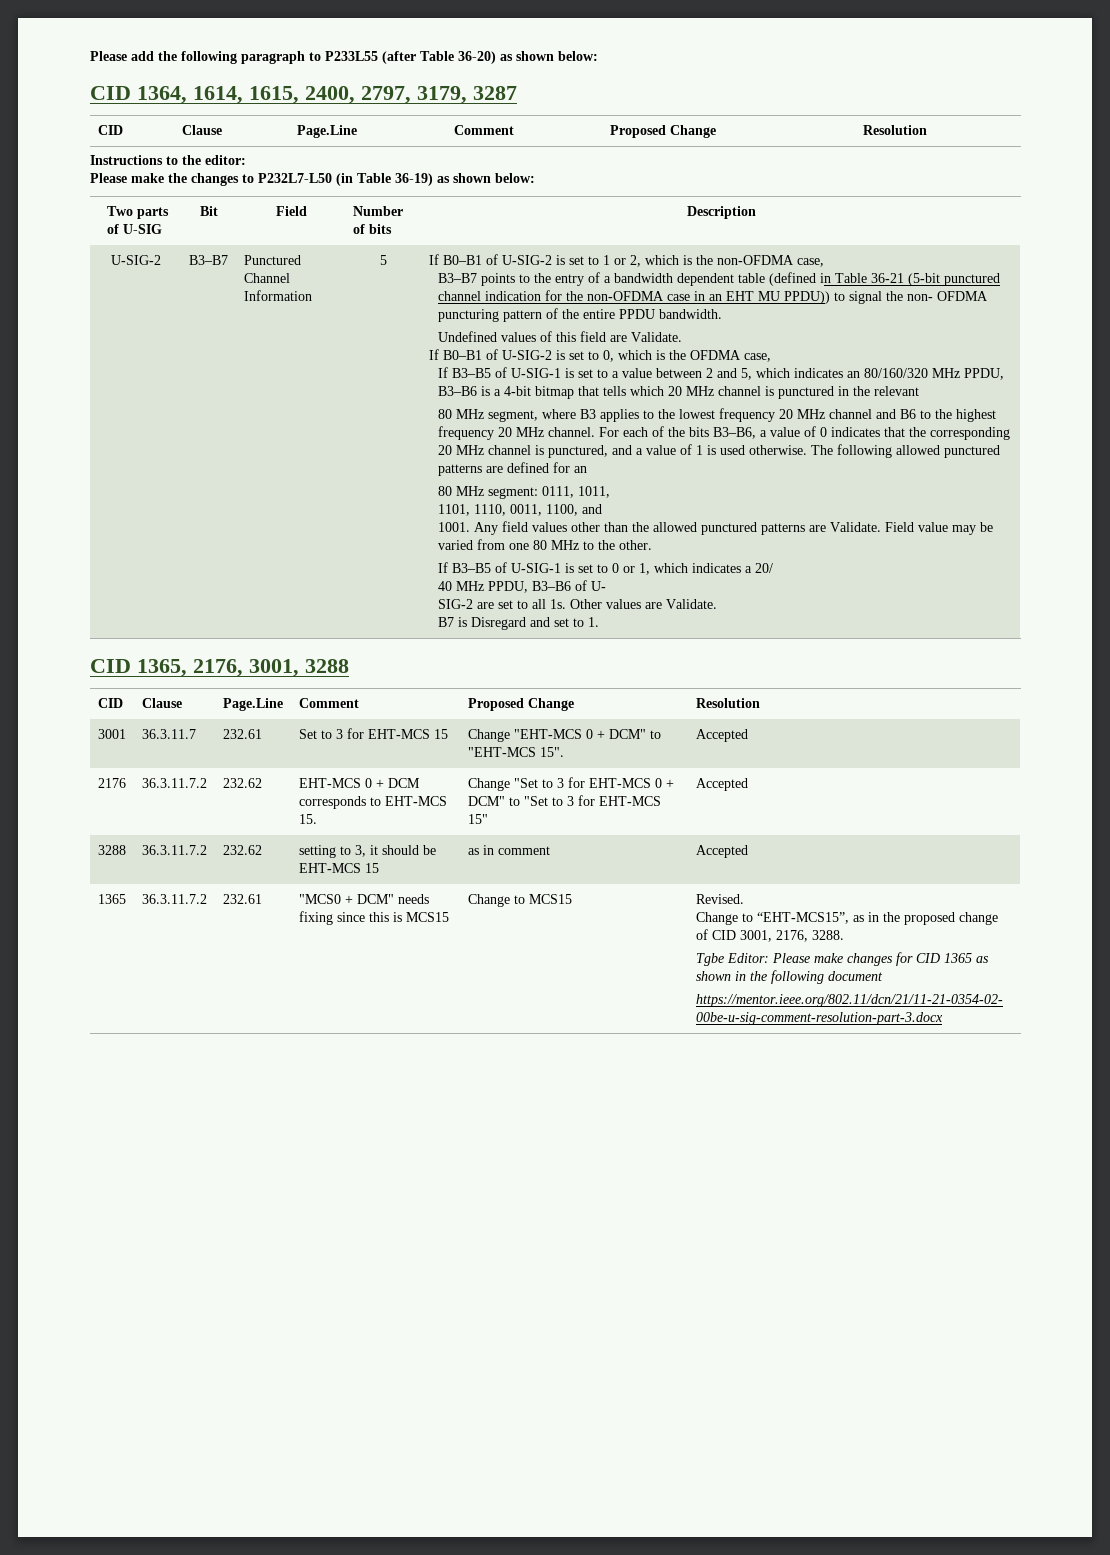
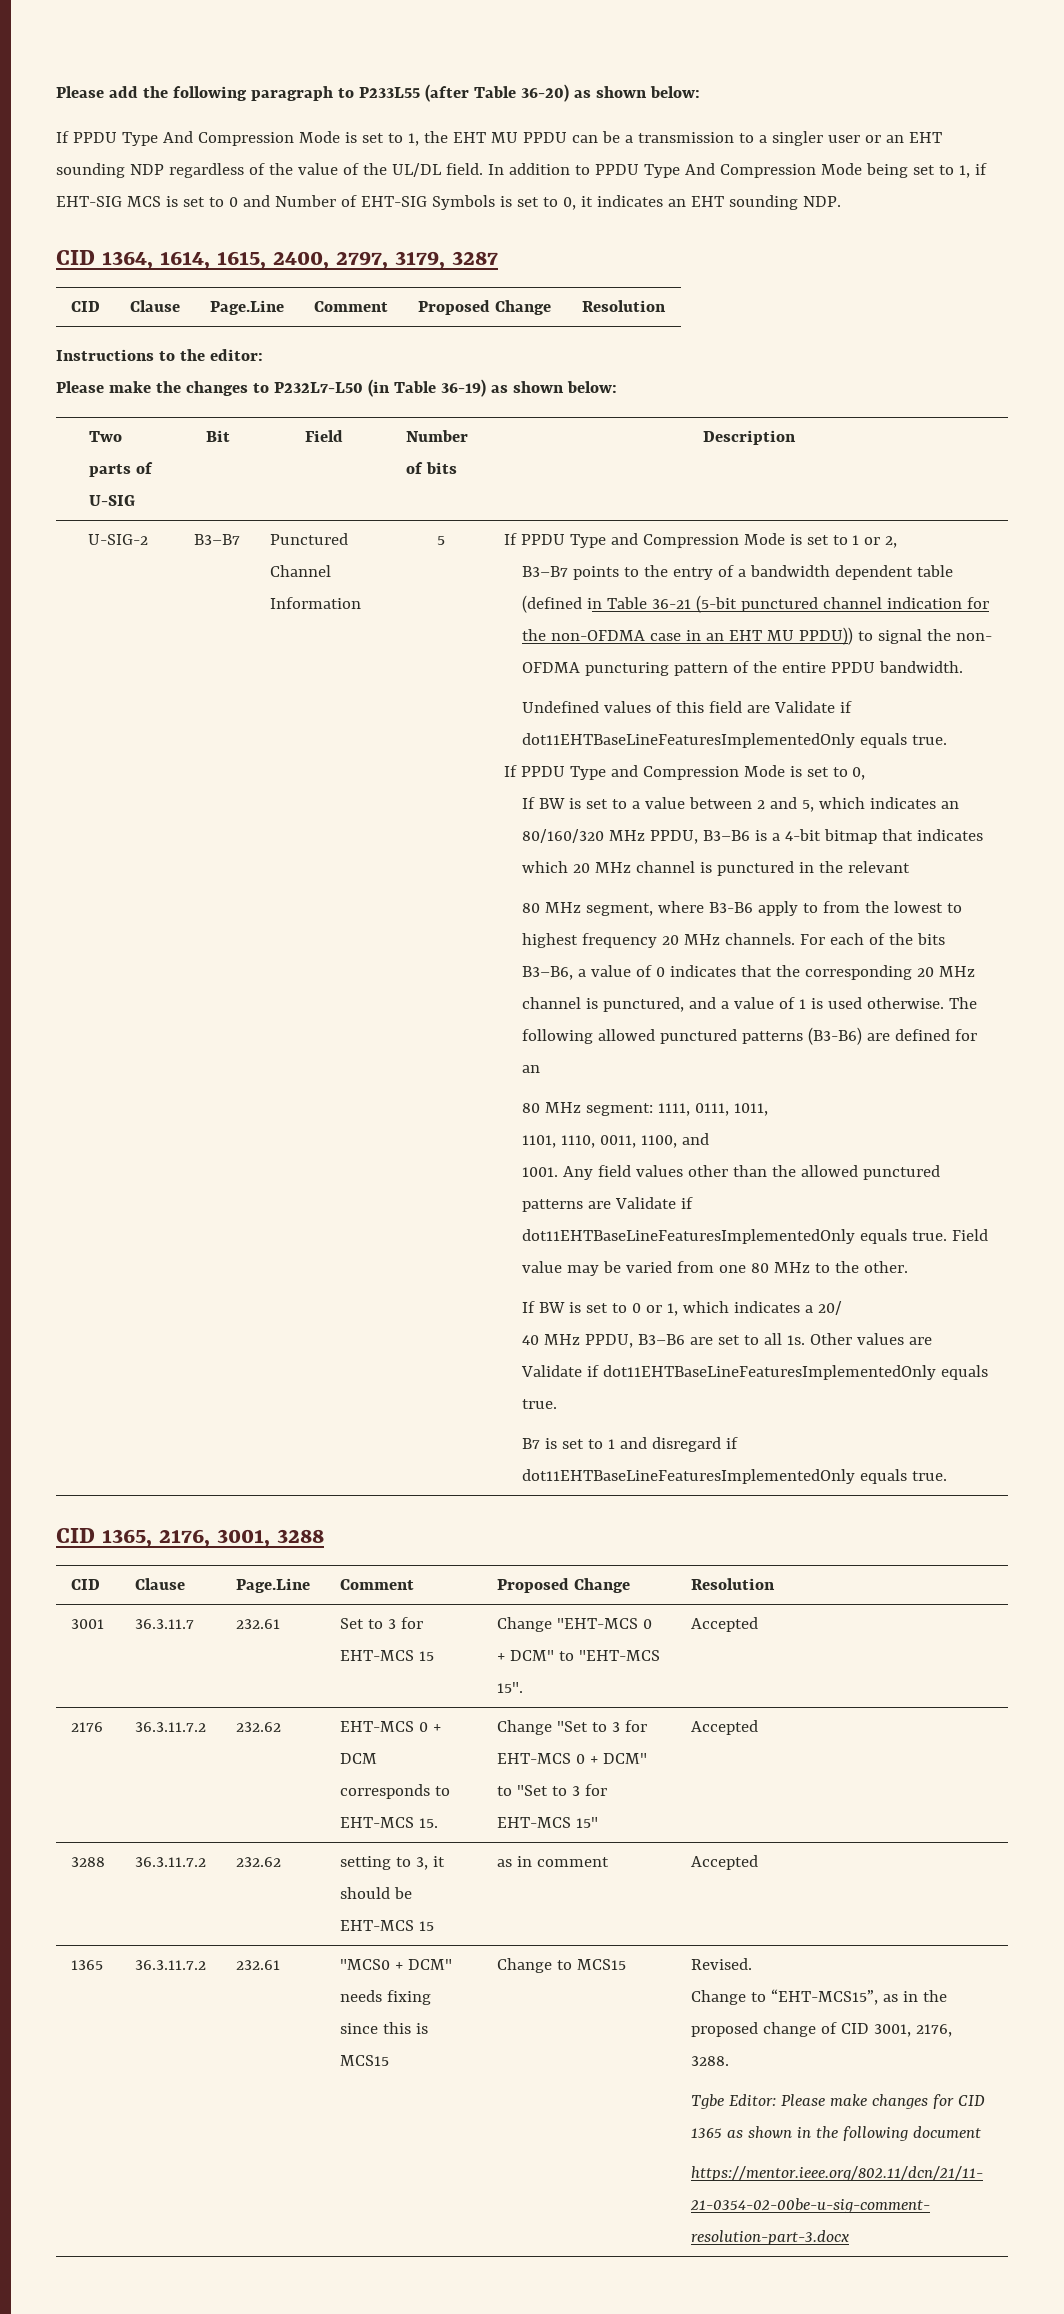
+ If PPDU Type And Compression Mode is set to 1, the EHT MU PPDU can be a transmission to a singler user or an EHT sounding NDP regardless of the value of the UL/DL field. In addition to PPDU Type And Compression Mode being set to 1, if EHT-SIG MCS is set to 0 and Number of EHT-SIG Symbols is set to 0, it indicates an EHT sounding NDP.
- If B0–B1 of U-SIG-2 is set to 1 or 2, which is the non-OFDMA case,
+ If PPDU Type and Compression Mode is set to 1 or 2,
- Undefined values of this field are Validate.
- If B0–B1 of U-SIG-2 is set to 0, which is the OFDMA case,
- If B3–B5 of U-SIG-1 is set to a value between 2 and 5, which indicates an 80/160/320 MHz PPDU, B3–B6 is a 4-bit bitmap that tells which 20 MHz channel is punctured in the relevant
+ Undefined values of this field are Validate if dot11EHTBaseLineFeaturesImplementedOnly equals true.
+ If PPDU Type and Compression Mode is set to 0,
+ If BW is set to a value between 2 and 5, which indicates an 80/160/320 MHz PPDU, B3–B6 is a 4-bit bitmap that indicates which 20 MHz channel is punctured in the relevant
- 80 MHz segment, where B3 applies to the lowest frequency 20 MHz channel and B6 to the highest frequency 20 MHz channel.
+ 80 MHz segment, where B3-B6 apply to from the lowest to highest frequency 20 MHz channels.
- The following allowed punctured patterns are defined for an
+ The following allowed punctured patterns (B3-B6) are defined for an
- 80 MHz segment: 0111, 1011,
+ 80 MHz segment: 1111, 0111, 1011,
- Any field values other than the allowed punctured patterns are Validate.
+ Any field values other than the allowed punctured patterns are Validate if dot11EHTBaseLineFeaturesImplementedOnly equals true.
- If B3–B5 of U-SIG-1 is set to 0 or 1, which indicates a 20/
+ If BW is set to 0 or 1, which indicates a 20/
- 40 MHz PPDU, B3–B6 of U-
- SIG-2 are set to all 1s.
+ 40 MHz PPDU, B3–B6 are set to all 1s.
- Other values are Validate.
- B7 is Disregard and set to 1.
+ Other values are Validate if dot11EHTBaseLineFeaturesImplementedOnly equals true.
+ B7 is set to 1 and disregard if dot11EHTBaseLineFeaturesImplementedOnly equals true.

